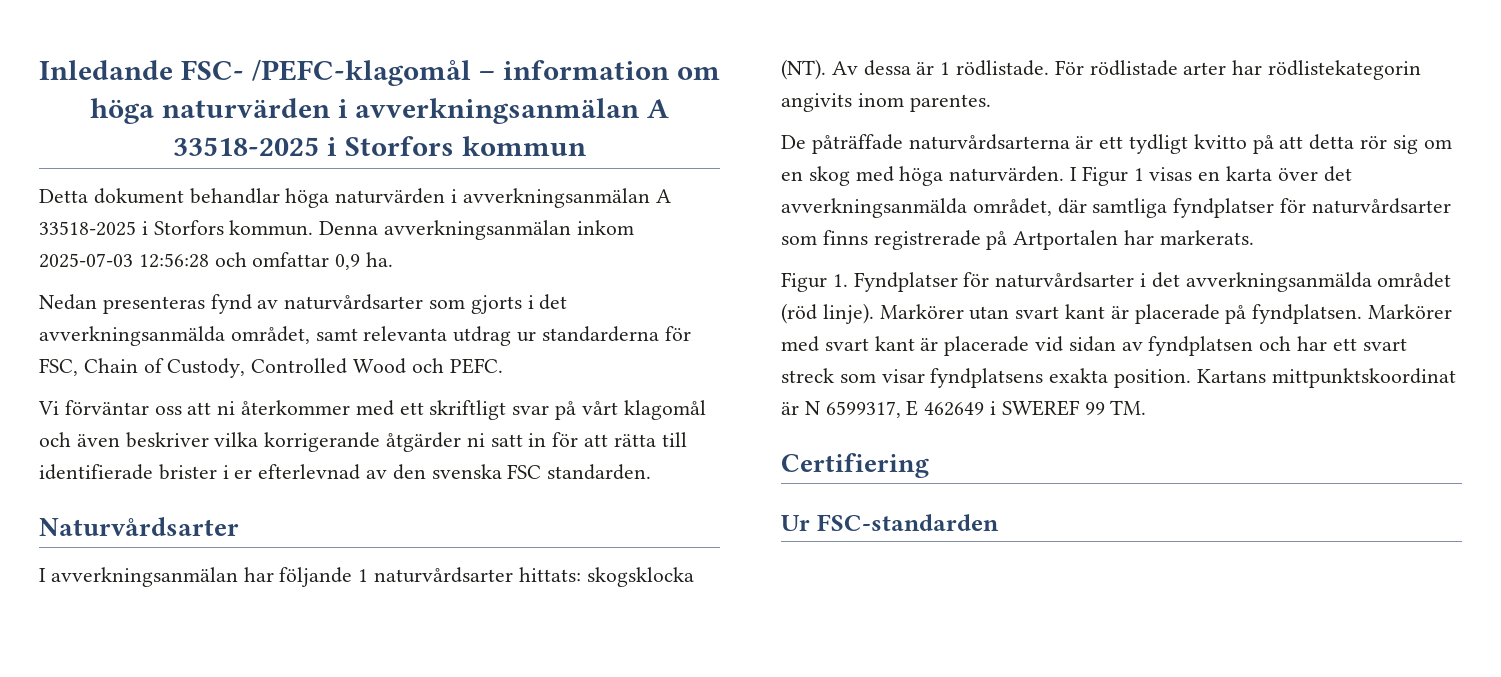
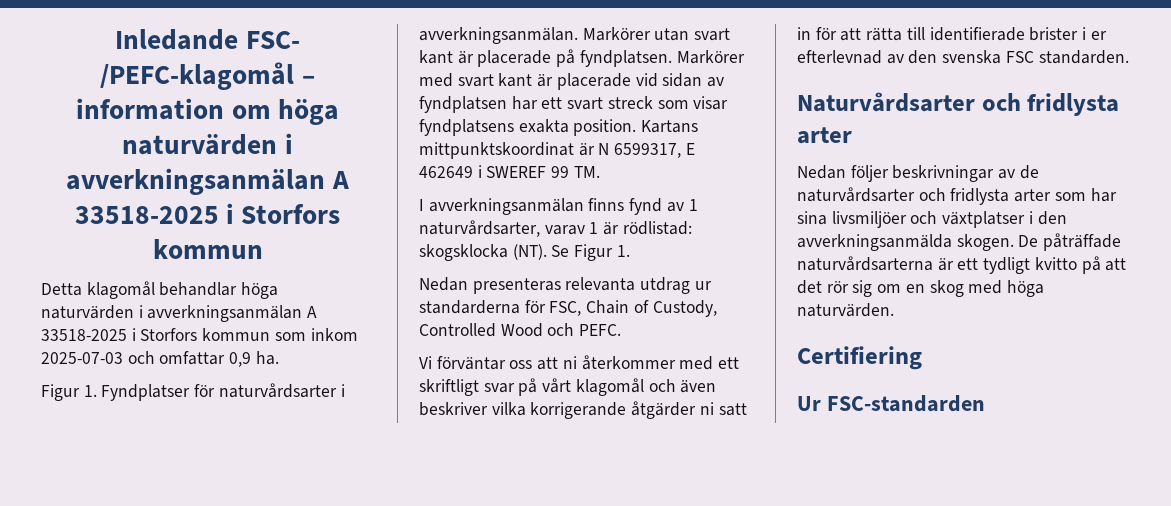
- Detta dokument behandlar höga naturvärden i avverkningsanmälan A 33518-2025 i Storfors kommun. Denna avverkningsanmälan inkom 2025-07-03 12:56:28 och omfattar 0,9 ha.
+ Detta klagomål behandlar höga naturvärden i avverkningsanmälan A 33518-2025 i Storfors kommun som inkom 2025-07-03 och omfattar 0,9 ha.
- Nedan presenteras fynd av naturvårdsarter som gjorts i det avverkningsanmälda området, samt relevanta utdrag ur standarderna för FSC, Chain of Custody, Controlled Wood och PEFC.
+ Figur 1. Fyndplatser för naturvårdsarter i avverkningsanmälan. Markörer utan svart kant är placerade på fyndplatsen. Markörer med svart kant är placerade vid sidan av fyndplatsen har ett svart streck som visar fyndplatsens exakta position. Kartans mittpunktskoordinat är N 6599317, E 462649 i SWEREF 99 TM.
+ I avverkningsanmälan finns fynd av 1 naturvårdsarter, varav 1 är rödlistad: skogsklocka (NT). Se Figur 1.
+ Nedan presenteras relevanta utdrag ur standarderna för FSC, Chain of Custody, Controlled Wood och PEFC.
- Naturvårdsarter
- I avverkningsanmälan har följande 1 naturvårdsarter hittats: skogsklocka (NT). Av dessa är 1 rödlistade. För rödlistade arter har rödlistekategorin angivits inom parentes.
- De påträffade naturvårdsarterna är ett tydligt kvitto på att detta rör sig om en skog med höga naturvärden. I Figur 1 visas en karta över det avverkningsanmälda området, där samtliga fyndplatser för naturvårdsarter som finns registrerade på Artportalen har markerats.
- Figur 1. Fyndplatser för naturvårdsarter i det avverkningsanmälda området (röd linje). Markörer utan svart kant är placerade på fyndplatsen. Markörer med svart kant är placerade vid sidan av fyndplatsen och har ett svart streck som visar fyndplatsens exakta position. Kartans mittpunktskoordinat är N 6599317, E 462649 i SWEREF 99 TM.
+ Naturvårdsarter och fridlysta arter
+ Nedan följer beskrivningar av de naturvårdsarter och fridlysta arter som har sina livsmiljöer och växtplatser i den avverkningsanmälda skogen. De påträffade naturvårdsarterna är ett tydligt kvitto på att det rör sig om en skog med höga naturvärden.

